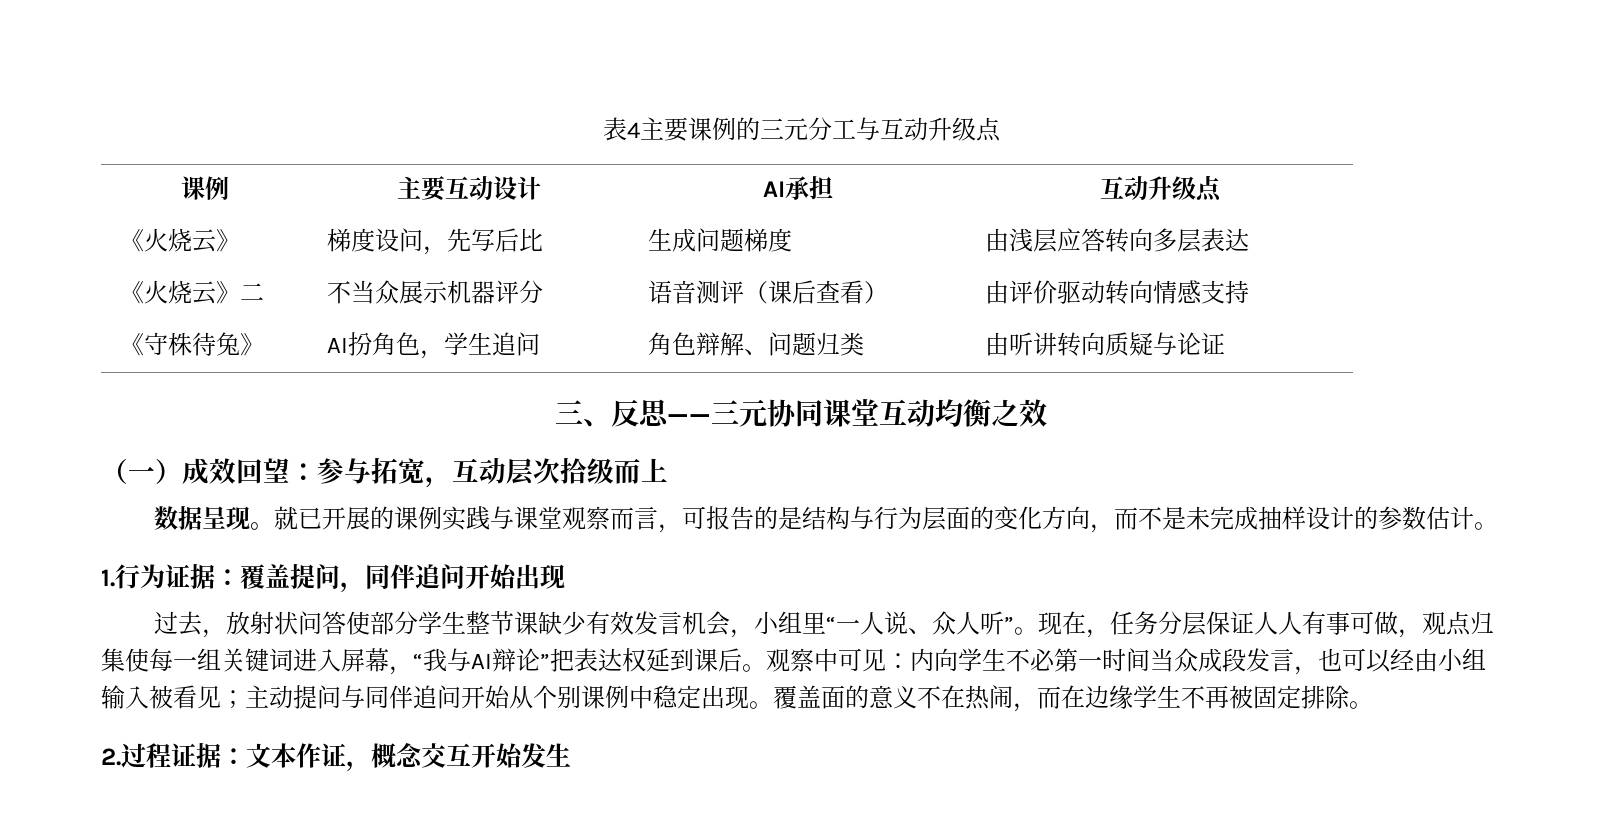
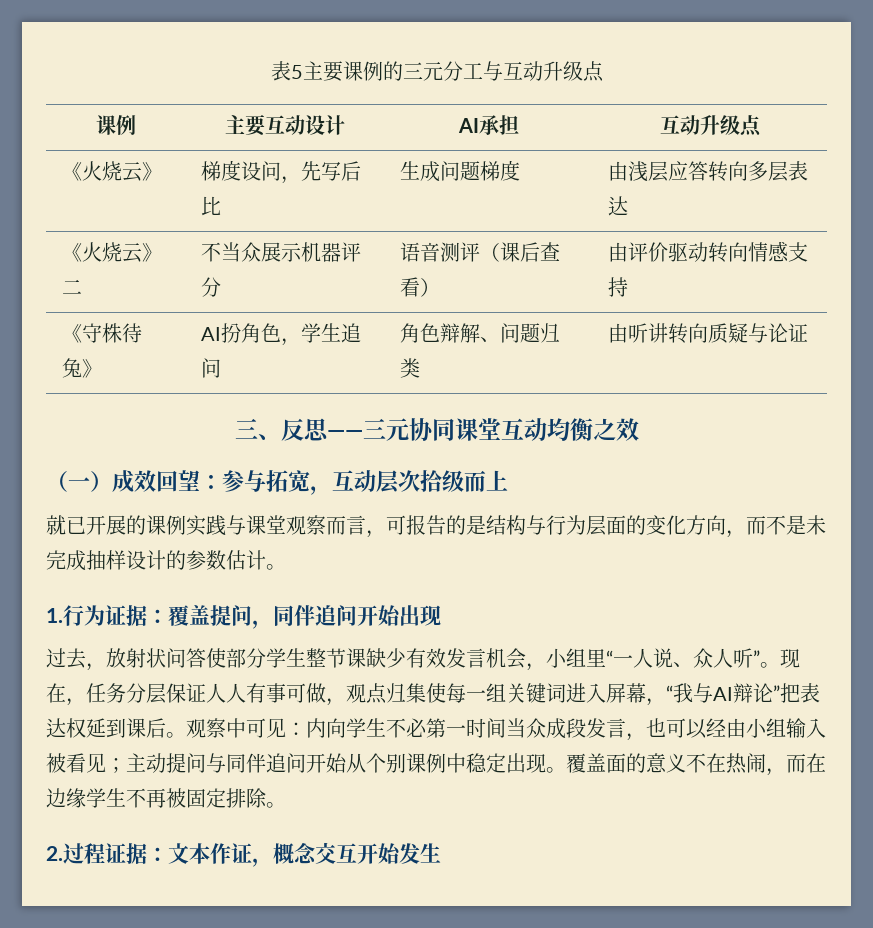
- 表4主要课例的三元分工与互动升级点
+ 表5主要课例的三元分工与互动升级点
- 数据呈现。

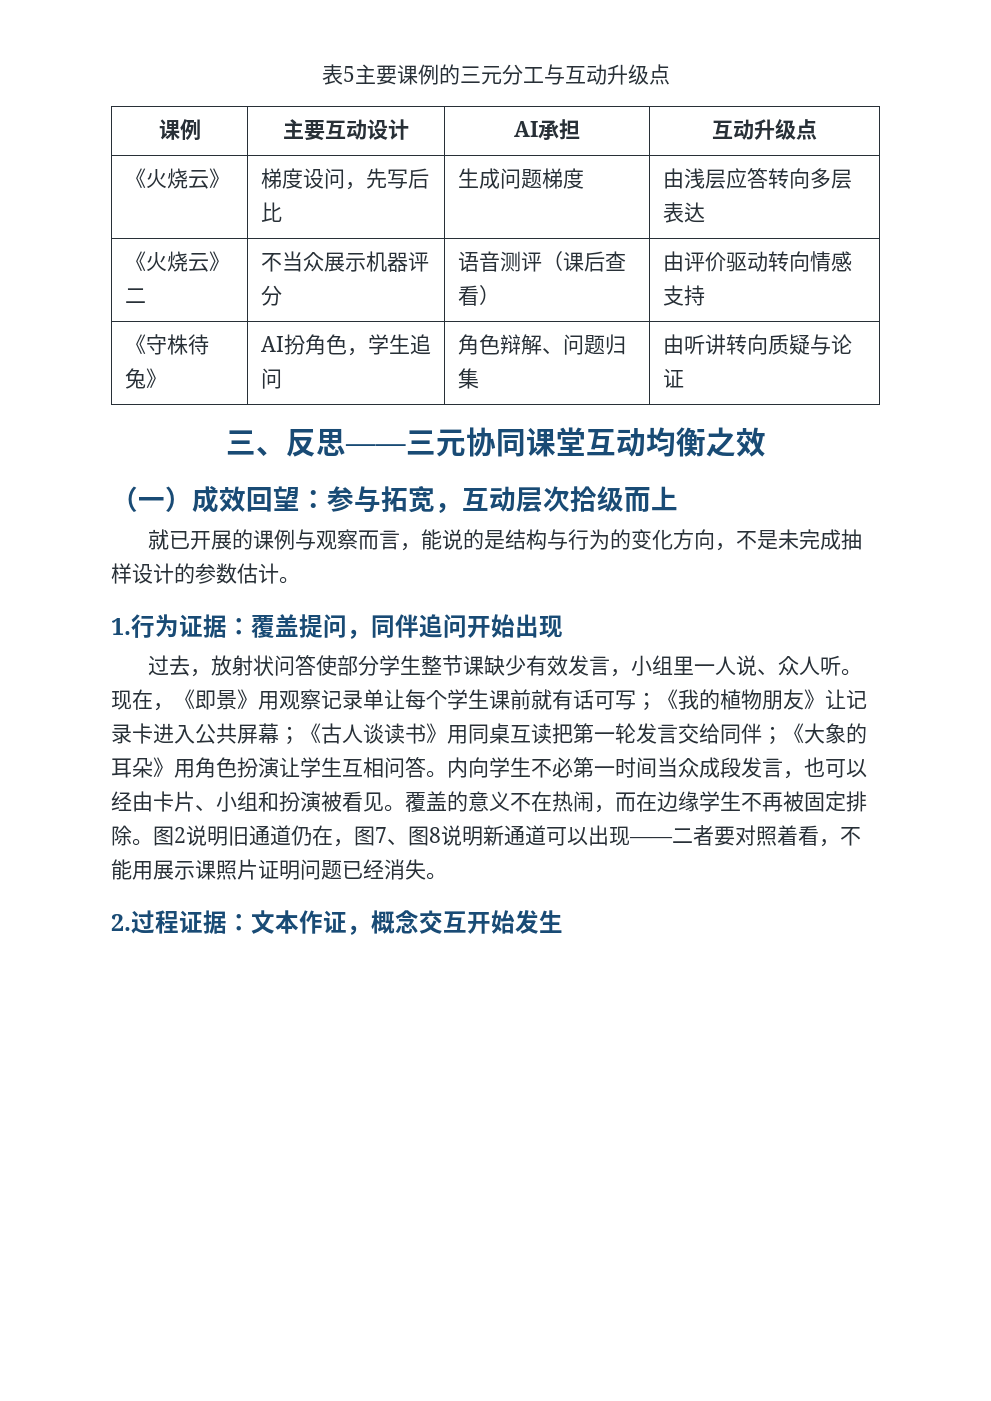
- 《守株待兔》 | AI扮角色，学生追问 | 角色辩解、问题归类 | 由听讲转向质疑与论证
+ 《守株待兔》 | AI扮角色，学生追问 | 角色辩解、问题归集 | 由听讲转向质疑与论证
- 就已开展的课例实践与课堂观察而言，可报告的是结构与行为层面的变化方向，而不是未完成抽样设计的参数估计。
+ 就已开展的课例与观察而言，能说的是结构与行为的变化方向，不是未完成抽样设计的参数估计。
- 过去，放射状问答使部分学生整节课缺少有效发言机会，小组里“一人说、众人听”。
+ 过去，放射状问答使部分学生整节课缺少有效发言，小组里一人说、众人听。
- 现在，任务分层保证人人有事可做，观点归集使每一组关键词进入屏幕，“我与AI辩论”把表达权延到课后。观察中可见：内向学生不必第一时间当众成段发言，也可以经由小组输入被看见；主动提问与同伴追问开始从个别课例中稳定出现。覆盖面的意义不在热闹，而在边缘学生不再被固定排除。
+ 现在，《即景》用观察记录单让每个学生课前就有话可写；《我的植物朋友》让记录卡进入公共屏幕；《古人谈读书》用同桌互读把第一轮发言交给同伴；《大象的耳朵》用角色扮演让学生互相问答。内向学生不必第一时间当众成段发言，也可以经由卡片、小组和扮演被看见。覆盖的意义不在热闹，而在边缘学生不再被固定排除。图2说明旧通道仍在，图7、图8说明新通道可以出现——二者要对照着看，不能用展示课照片证明问题已经消失。

